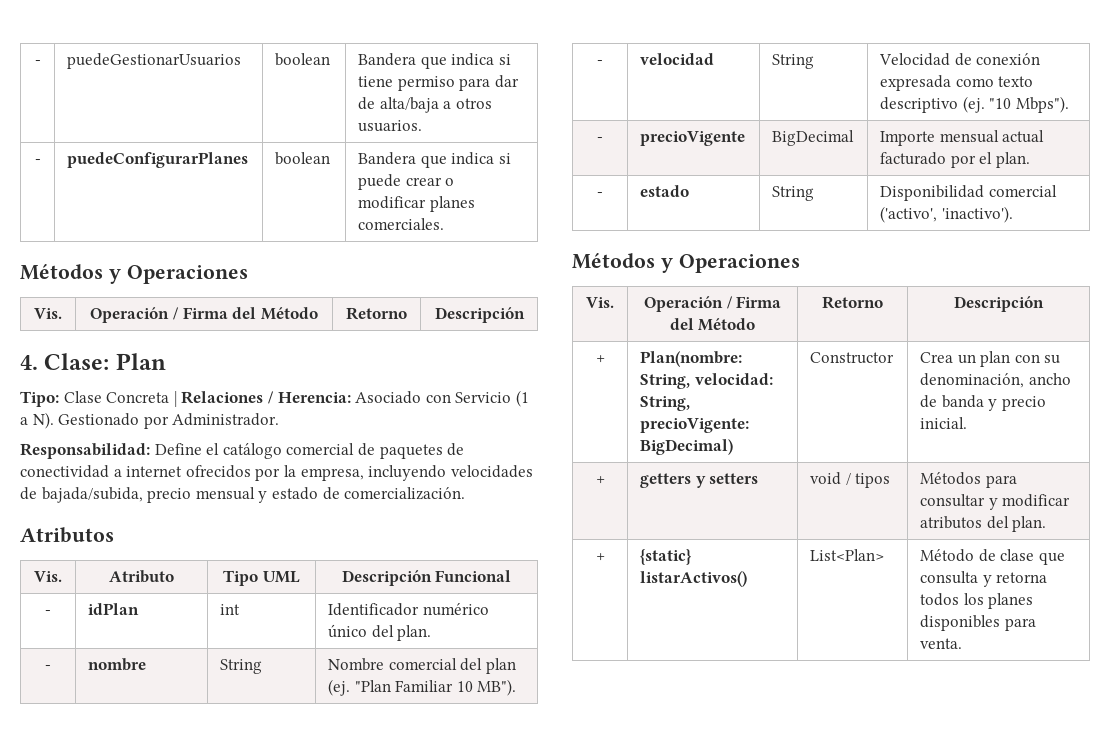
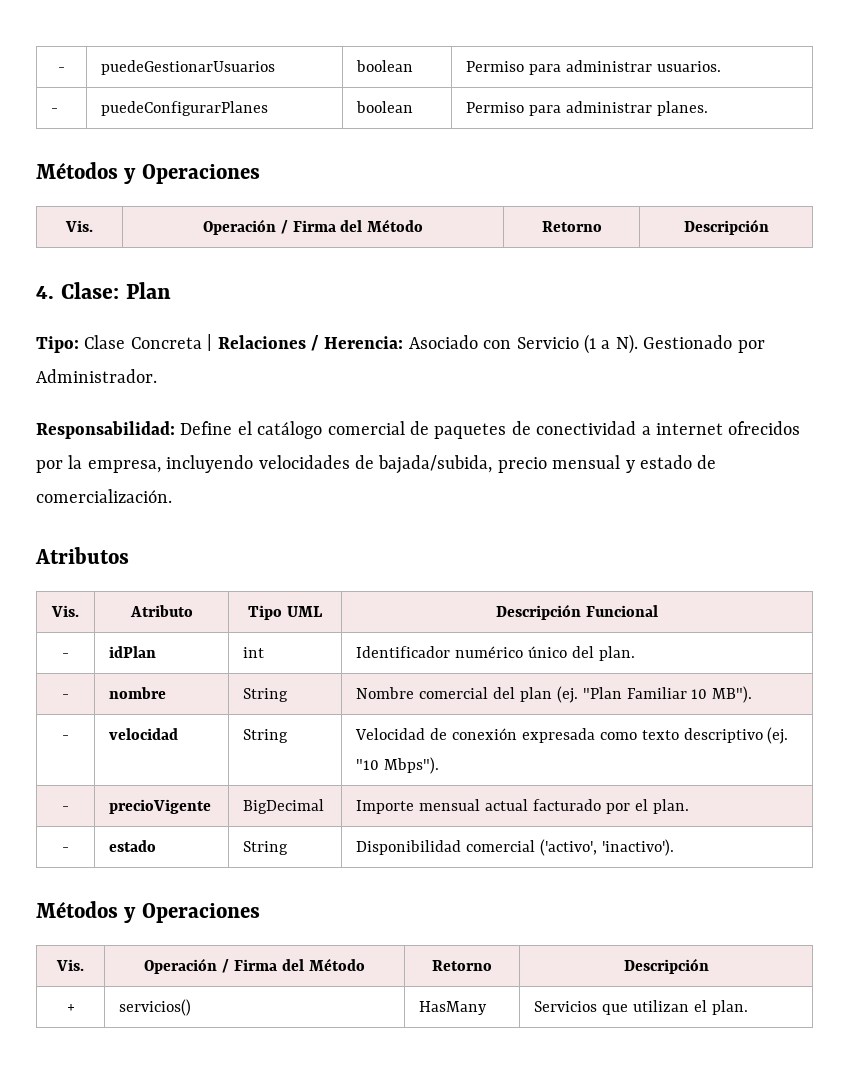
- - | puedeGestionarUsuarios | boolean | Bandera que indica si tiene permiso para dar de alta/baja a otros usuarios.
- - | puedeConfigurarPlanes | boolean | Bandera que indica si puede crear o modificar planes comerciales.
+ - | puedeGestionarUsuarios | boolean | Permiso para administrar usuarios.
+ - | puedeConfigurarPlanes | boolean | Permiso para administrar planes.
- + | Plan(nombre: String, velocidad: String, precioVigente: BigDecimal) | Constructor | Crea un plan con su denominación, ancho de banda y precio inicial.
- + | getters y setters | void / tipos | Métodos para consultar y modificar atributos del plan.
- + | {static} listarActivos() | List<Plan> | Método de clase que consulta y retorna todos los planes disponibles para venta.
+ + | servicios() | HasMany | Servicios que utilizan el plan.

